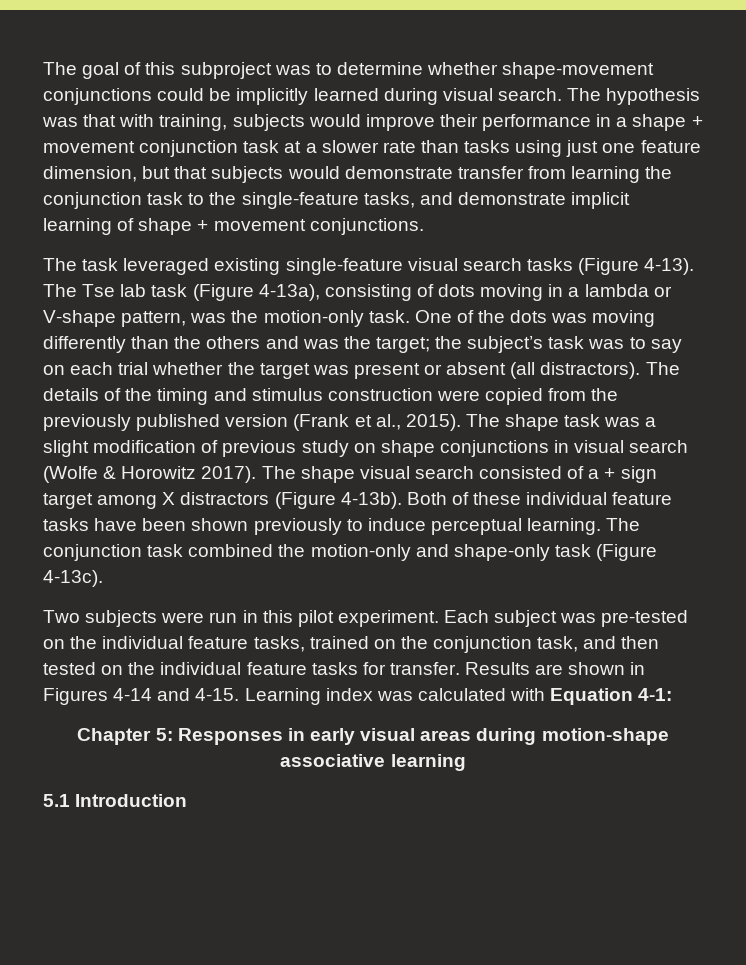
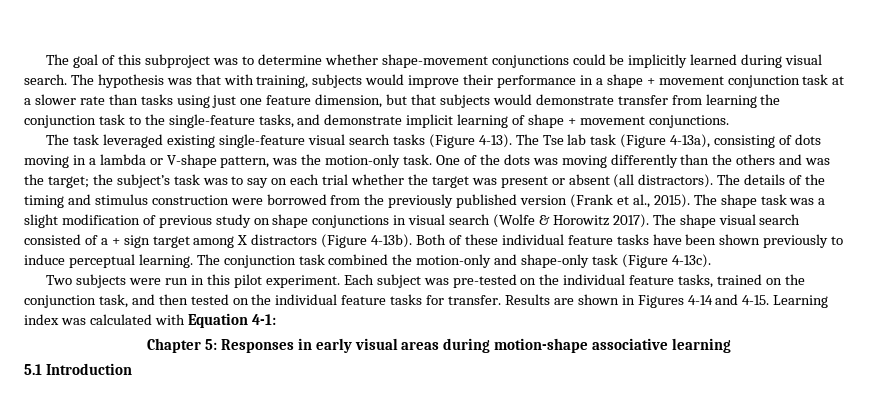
- The details of the timing and stimulus construction were copied from the previously published version (Frank et al., 2015).
+ The details of the timing and stimulus construction were borrowed from the previously published version (Frank et al., 2015).

